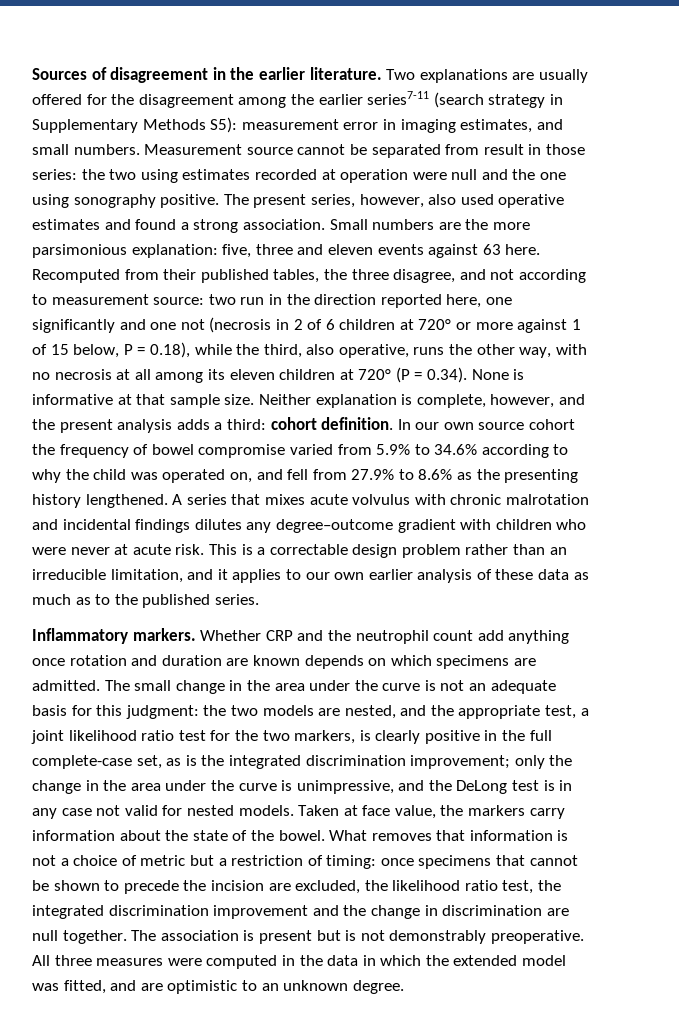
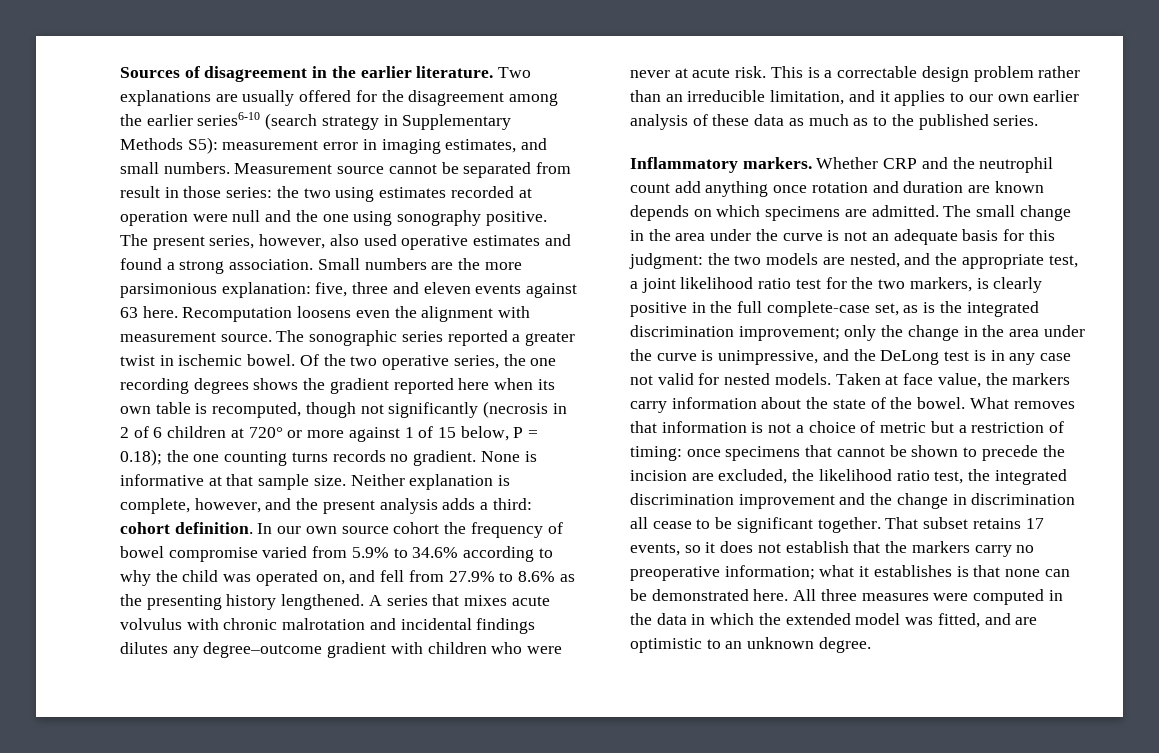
- Two explanations are usually offered for the disagreement among the earlier series7-11 (search strategy in Supplementary Methods S5): measurement error in imaging estimates, and small numbers.
+ Two explanations are usually offered for the disagreement among the earlier series6-10 (search strategy in Supplementary Methods S5): measurement error in imaging estimates, and small numbers.
- Recomputed from their published tables, the three disagree, and not according to measurement source: two run in the direction reported here, one significantly and one not (necrosis in 2 of 6 children at 720° or more against 1 of 15 below, P = 0.18), while the third, also operative, runs the other way, with no necrosis at all among its eleven children at 720° (P = 0.34). None is informative at that sample size.
+ Recomputation loosens even the alignment with measurement source. The sonographic series reported a greater twist in ischemic bowel. Of the two operative series, the one recording degrees shows the gradient reported here when its own table is recomputed, though not significantly (necrosis in 2 of 6 children at 720° or more against 1 of 15 below, P = 0.18); the one counting turns records no gradient. None is informative at that sample size.
- What removes that information is not a choice of metric but a restriction of timing: once specimens that cannot be shown to precede the incision are excluded, the likelihood ratio test, the integrated discrimination improvement and the change in discrimination are null together. The association is present but is not demonstrably preoperative.
+ What removes that information is not a choice of metric but a restriction of timing: once specimens that cannot be shown to precede the incision are excluded, the likelihood ratio test, the integrated discrimination improvement and the change in discrimination all cease to be significant together. That subset retains 17 events, so it does not establish that the markers carry no preoperative information; what it establishes is that none can be demonstrated here.

